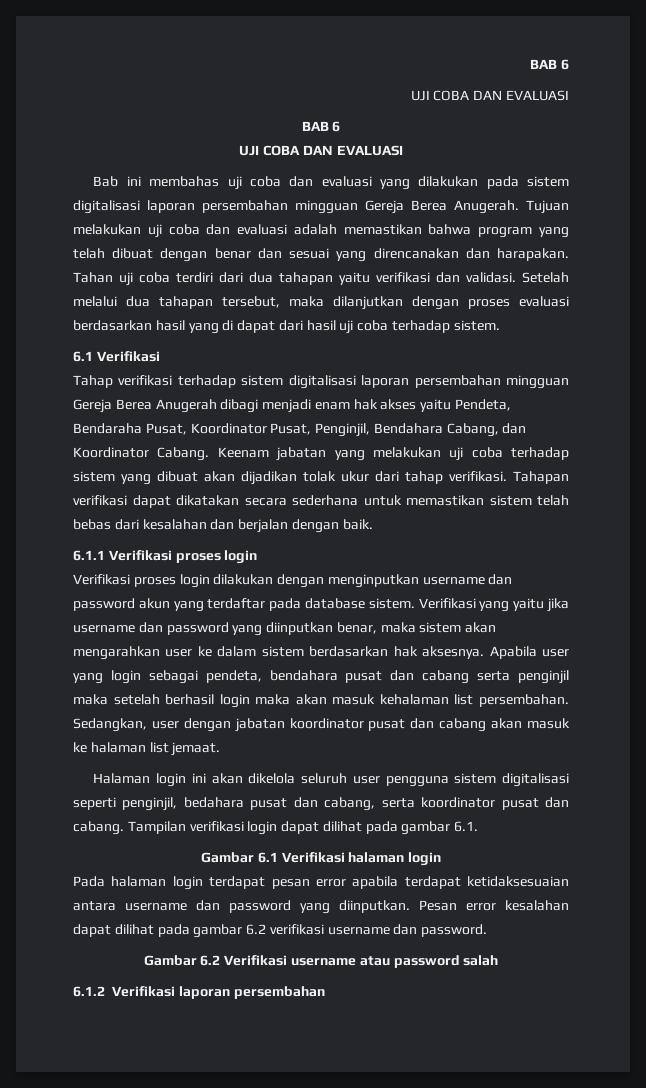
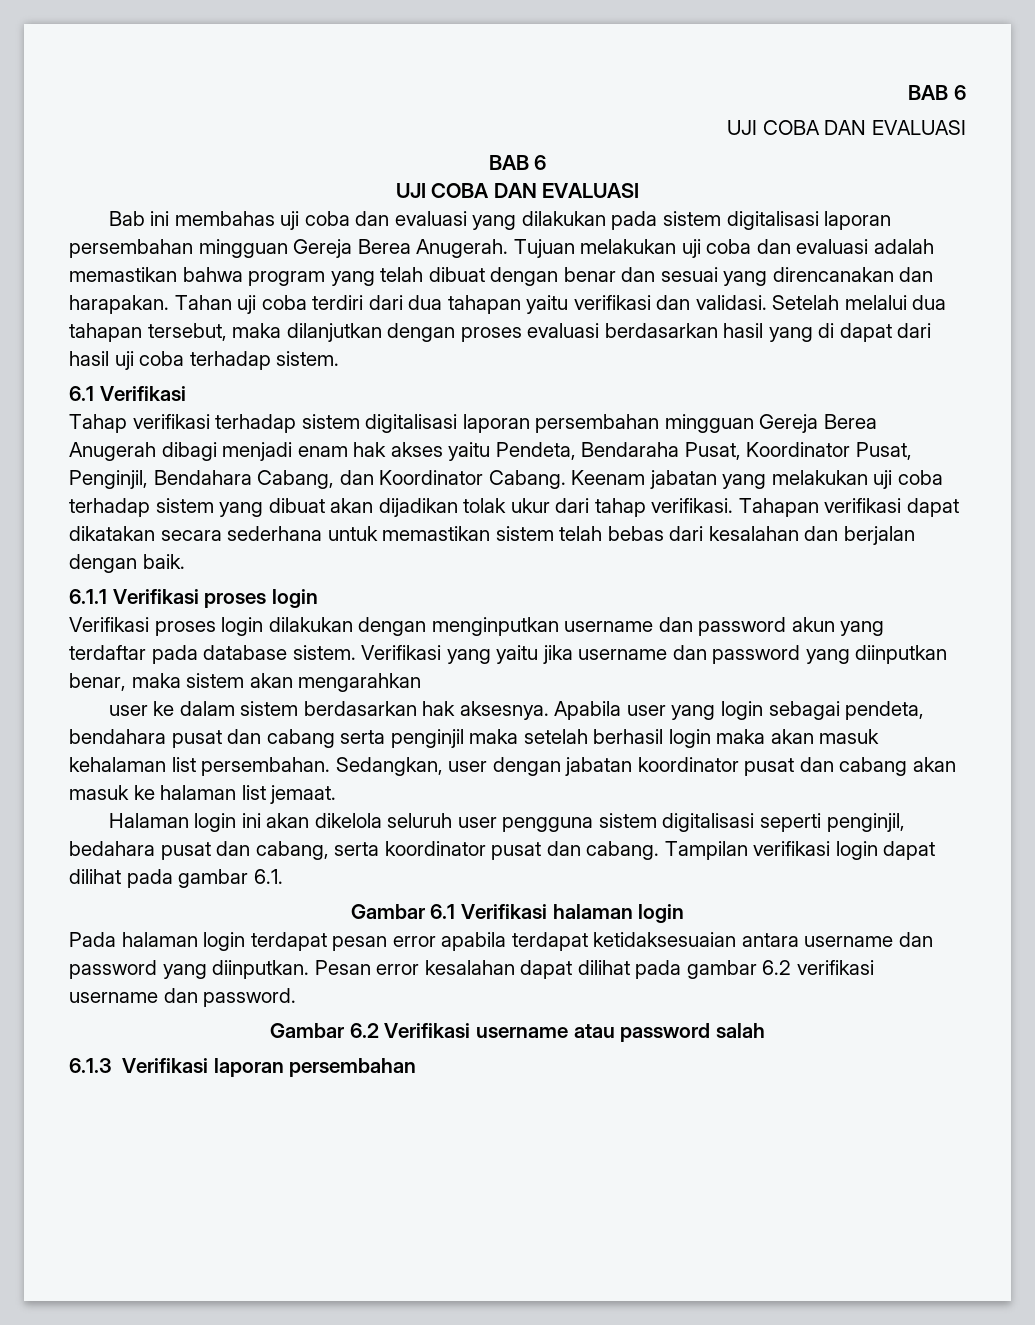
- Verifikasi yang yaitu jika username dan password yang diinputkan benar, maka sistem akan mengarahkan user ke dalam sistem berdasarkan hak aksesnya.
+ Verifikasi yang yaitu jika username dan password yang diinputkan benar, maka sistem akan mengarahkan
+ user ke dalam sistem berdasarkan hak aksesnya.
- 6.1.2 Verifikasi laporan persembahan
+ 6.1.3 Verifikasi laporan persembahan

